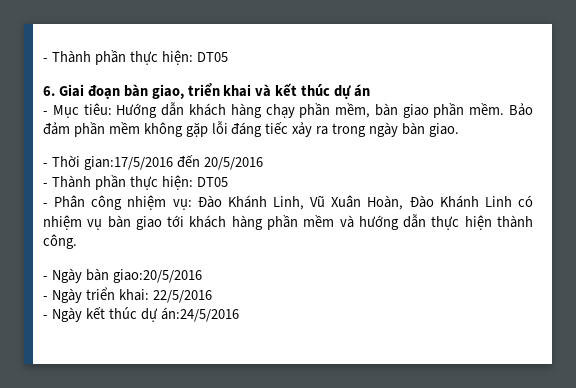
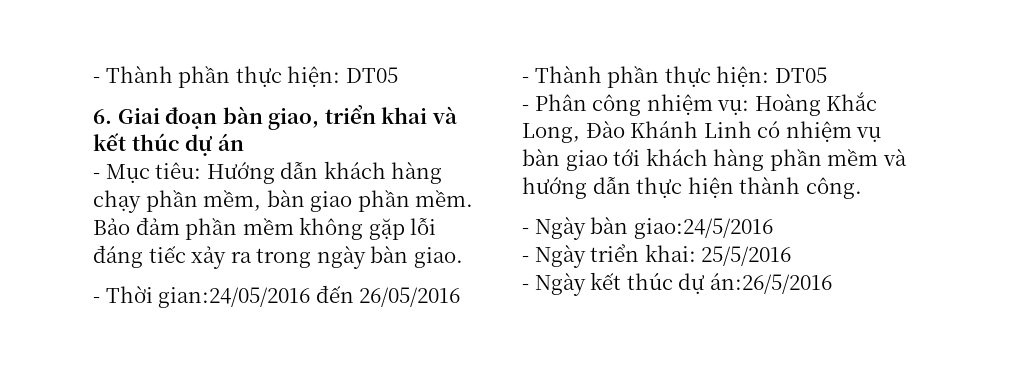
- - Thời gian:17/5/2016 đến 20/5/2016
+ - Thời gian:24/05/2016 đến 26/05/2016
- - Phân công nhiệm vụ: Đào Khánh Linh, Vũ Xuân Hoàn, Đào Khánh Linh có nhiệm vụ bàn giao tới khách hàng phần mềm và hướng dẫn thực hiện thành công.
+ - Phân công nhiệm vụ: Hoàng Khắc Long, Đào Khánh Linh có nhiệm vụ bàn giao tới khách hàng phần mềm và hướng dẫn thực hiện thành công.
- - Ngày bàn giao:20/5/2016
+ - Ngày bàn giao:24/5/2016
- - Ngày triển khai: 22/5/2016
+ - Ngày triển khai: 25/5/2016
- - Ngày kết thúc dự án:24/5/2016
+ - Ngày kết thúc dự án:26/5/2016

